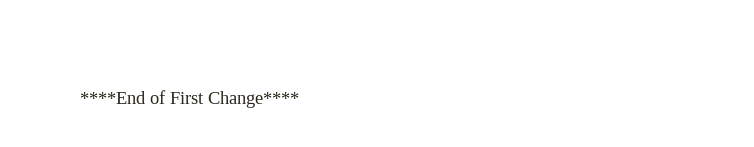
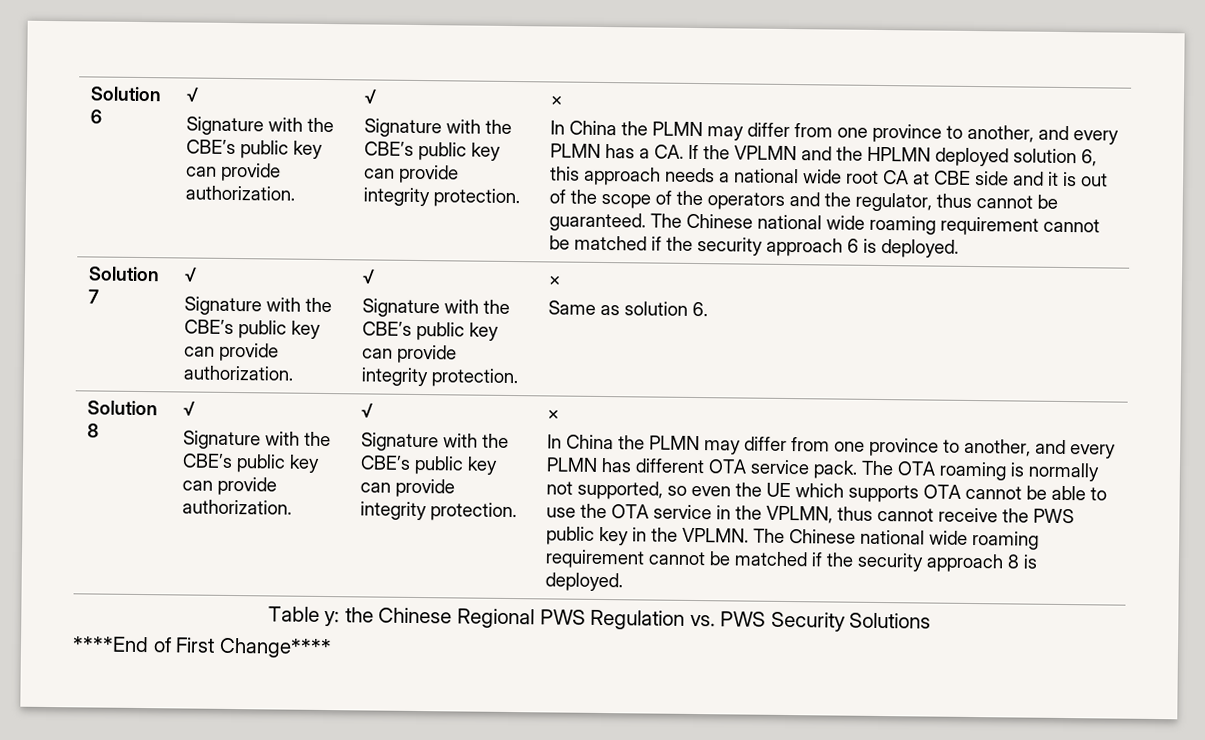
+ Solution 6 | √
+ Signature with the CBE’s public key can provide authorization. | √
+ Signature with the CBE’s public key can provide integrity protection. | ×
+ In China the PLMN may differ from one province to another, and every PLMN has a CA. If the VPLMN and the HPLMN deployed solution 6, this approach needs a national wide root CA at CBE side and it is out of the scope of the operators and the regulator, thus cannot be guaranteed. The Chinese national wide roaming requirement cannot be matched if the security approach 6 is deployed.
+ Solution 7 | √
+ Signature with the CBE’s public key can provide authorization. | √
+ Signature with the CBE’s public key can provide integrity protection. | ×
+ Same as solution 6.
+ Solution 8 | √
+ Signature with the CBE’s public key can provide authorization. | √
+ Signature with the CBE’s public key can provide integrity protection. | ×
+ In China the PLMN may differ from one province to another, and every PLMN has different OTA service pack. The OTA roaming is normally not supported, so even the UE which supports OTA cannot be able to use the OTA service in the VPLMN, thus cannot receive the PWS public key in the VPLMN. The Chinese national wide roaming requirement cannot be matched if the security approach 8 is deployed.
+ Table y: the Chinese Regional PWS Regulation vs. PWS Security Solutions

